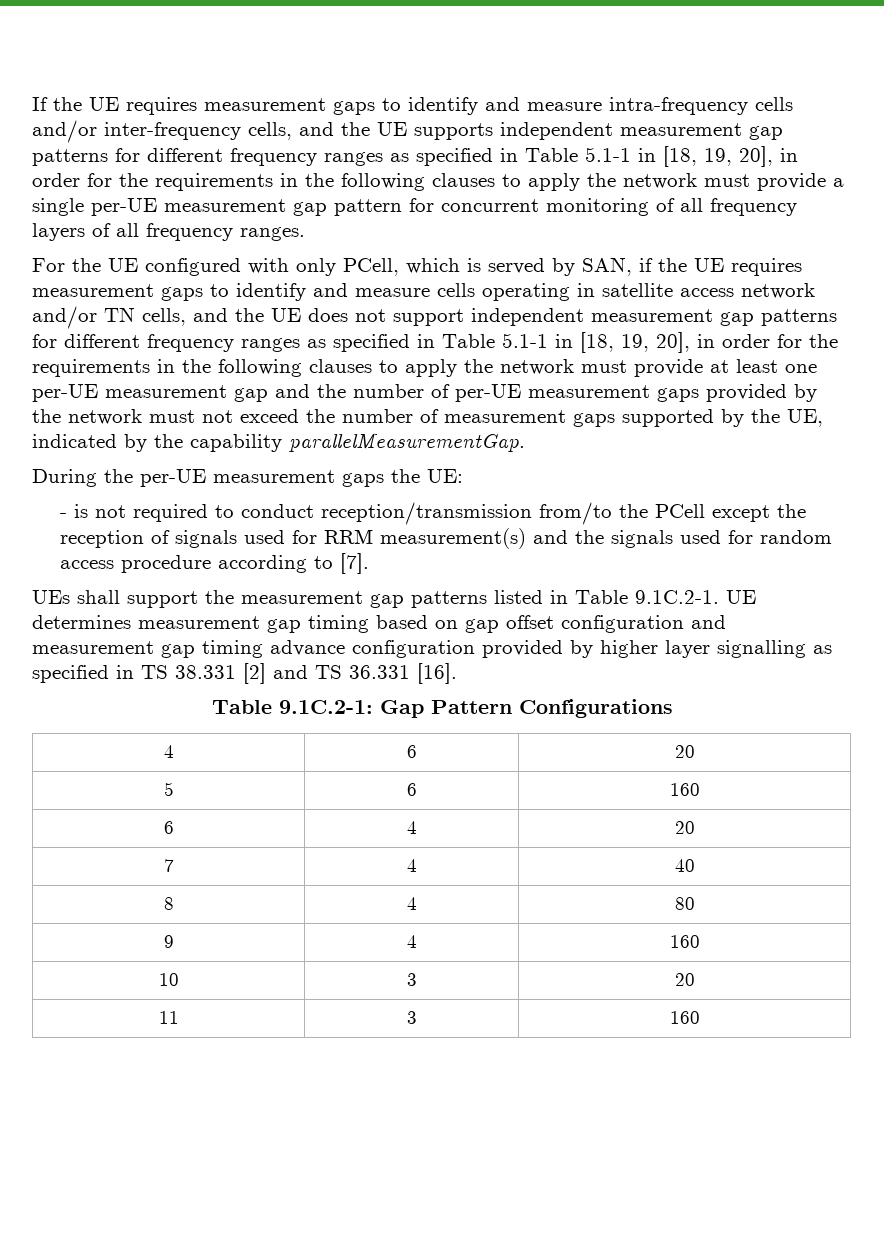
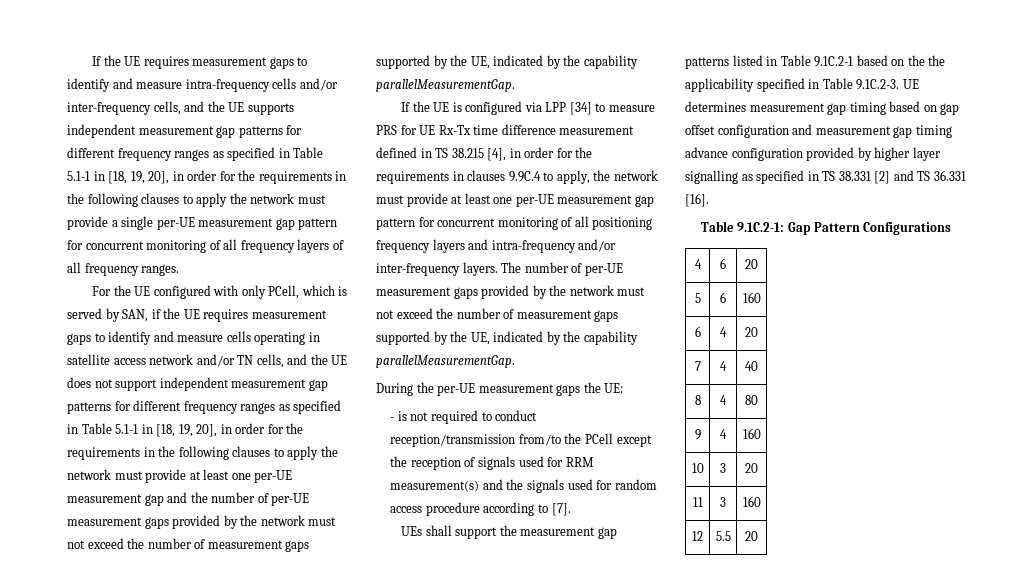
+ If the UE is configured via LPP [34] to measure PRS for UE Rx-Tx time difference measurement defined in TS 38.215 [4], in order for the requirements in clauses 9.9C.4 to apply, the network must provide at least one per-UE measurement gap pattern for concurrent monitoring of all positioning frequency layers and intra-frequency and/or inter-frequency layers. The number of per-UE measurement gaps provided by the network must not exceed the number of measurement gaps supported by the UE, indicated by the capability parallelMeasurementGap.
- UEs shall support the measurement gap patterns listed in Table 9.1C.2-1. UE determines measurement gap timing based on gap offset configuration and measurement gap timing advance configuration provided by higher layer signalling as specified in TS 38.331 [2] and TS 36.331 [16].
+ UEs shall support the measurement gap patterns listed in Table 9.1C.2-1 based on the the applicability specified in Table 9.1C.2-3. UE determines measurement gap timing based on gap offset configuration and measurement gap timing advance configuration provided by higher layer signalling as specified in TS 38.331 [2] and TS 36.331 [16].
+ 12 | 5.5 | 20

